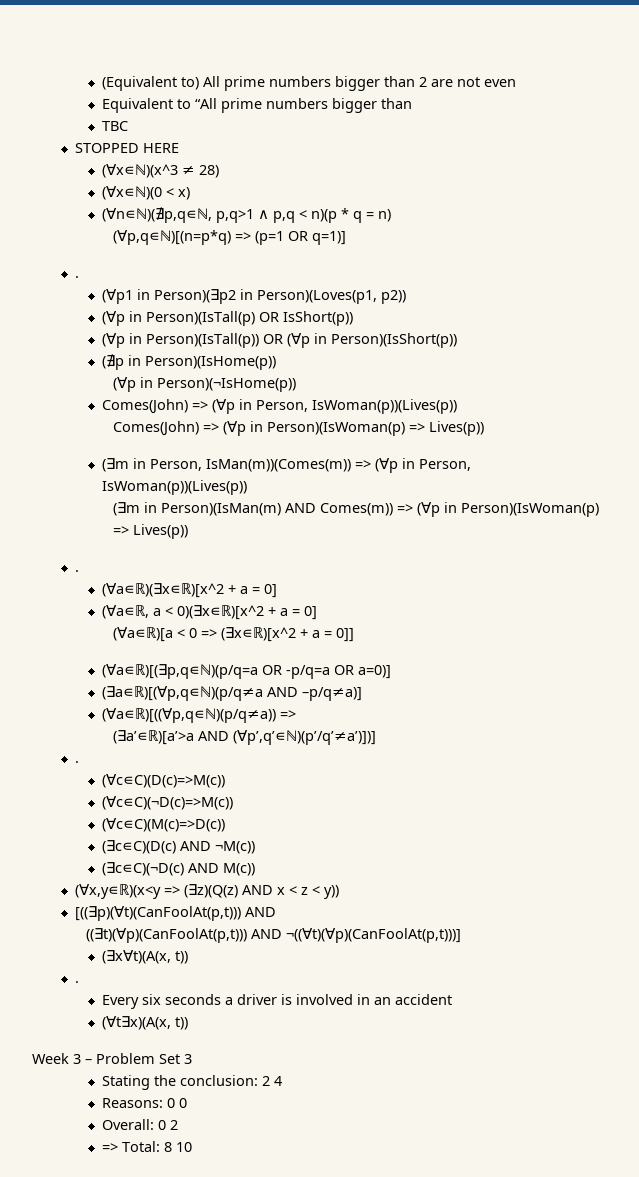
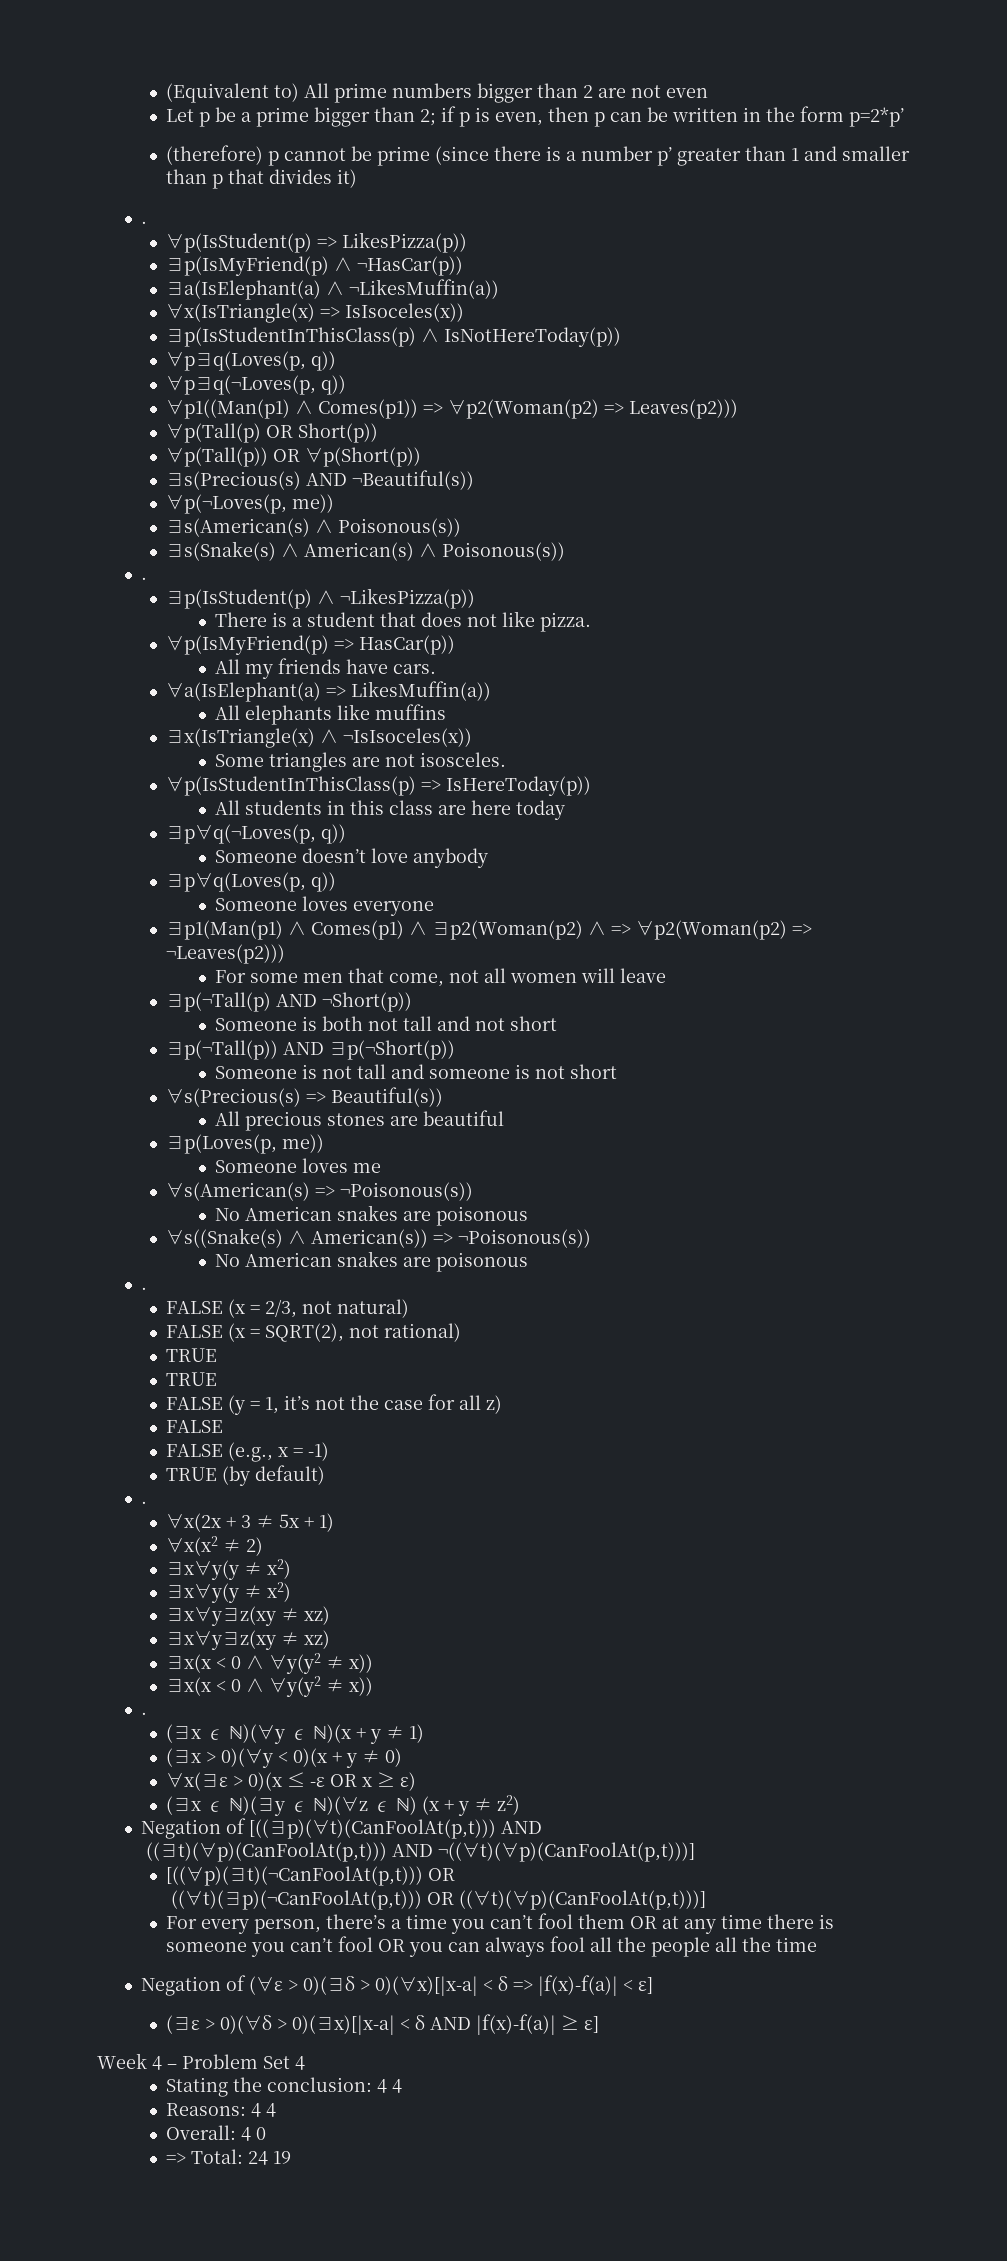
- Equivalent to “All prime numbers bigger than
- TBC
- STOPPED HERE
- (∀x∊ℕ)(x^3 ≠ 28)
- (∀x∊ℕ)(0 < x)
- (∀n∊ℕ)(∄p,q∊ℕ, p,q>1 ∧ p,q < n)(p * q = n)
- (∀p,q∊ℕ)[(n=p*q) => (p=1 OR q=1)]
+ Let p be a prime bigger than 2; if p is even, then p can be written in the form p=2*p’
+ (therefore) p cannot be prime (since there is a number p’ greater than 1 and smaller than p that divides it)
  .
- (∀p1 in Person)(∃p2 in Person)(Loves(p1, p2))
- (∀p in Person)(IsTall(p) OR IsShort(p))
- (∀p in Person)(IsTall(p)) OR (∀p in Person)(IsShort(p))
- (∄p in Person)(IsHome(p))
- (∀p in Person)(¬IsHome(p))
- Comes(John) => (∀p in Person, IsWoman(p))(Lives(p))
- Comes(John) => (∀p in Person)(IsWoman(p) => Lives(p))
- (∃m in Person, IsMan(m))(Comes(m)) => (∀p in Person, IsWoman(p))(Lives(p))
- (∃m in Person)(IsMan(m) AND Comes(m)) => (∀p in Person)(IsWoman(p) => Lives(p))
+ ∀p(IsStudent(p) => LikesPizza(p))
+ ∃p(IsMyFriend(p) ∧ ¬HasCar(p))
+ ∃a(IsElephant(a) ∧ ¬LikesMuffin(a))
+ ∀x(IsTriangle(x) => IsIsoceles(x))
+ ∃p(IsStudentInThisClass(p) ∧ IsNotHereToday(p))
+ ∀p∃q(Loves(p, q))
+ ∀p∃q(¬Loves(p, q))
+ ∀p1((Man(p1) ∧ Comes(p1)) => ∀p2(Woman(p2) => Leaves(p2)))
+ ∀p(Tall(p) OR Short(p))
+ ∀p(Tall(p)) OR ∀p(Short(p))
+ ∃s(Precious(s) AND ¬Beautiful(s))
+ ∀p(¬Loves(p, me))
+ ∃s(American(s) ∧ Poisonous(s))
+ ∃s(Snake(s) ∧ American(s) ∧ Poisonous(s))
  .
- (∀a∊ℝ)(∃x∊ℝ)[x^2 + a = 0]
- (∀a∊ℝ, a < 0)(∃x∊ℝ)[x^2 + a = 0]
- (∀a∊ℝ)[a < 0 => (∃x∊ℝ)[x^2 + a = 0]]
- (∀a∊ℝ)[(∃p,q∊ℕ)(p/q=a OR -p/q=a OR a=0)]
- (∃a∊ℝ)[(∀p,q∊ℕ)(p/q≠a AND –p/q≠a)]
- (∀a∊ℝ)[((∀p,q∊ℕ)(p/q≠a)) =>
- (∃a’∊ℝ)[a’>a AND (∀p’,q’∊ℕ)(p’/q’≠a’)])]
+ ∃p(IsStudent(p) ∧ ¬LikesPizza(p))
+ There is a student that does not like pizza.
+ ∀p(IsMyFriend(p) => HasCar(p))
+ All my friends have cars.
+ ∀a(IsElephant(a) => LikesMuffin(a))
+ All elephants like muffins
+ ∃x(IsTriangle(x) ∧ ¬IsIsoceles(x))
+ Some triangles are not isosceles.
+ ∀p(IsStudentInThisClass(p) => IsHereToday(p))
+ All students in this class are here today
+ ∃p∀q(¬Loves(p, q))
+ Someone doesn’t love anybody
+ ∃p∀q(Loves(p, q))
+ Someone loves everyone
+ ∃p1(Man(p1) ∧ Comes(p1) ∧ ∃p2(Woman(p2) ∧ => ∀p2(Woman(p2) => ¬Leaves(p2)))
+ For some men that come, not all women will leave
+ ∃p(¬Tall(p) AND ¬Short(p))
+ Someone is both not tall and not short
+ ∃p(¬Tall(p)) AND ∃p(¬Short(p))
+ Someone is not tall and someone is not short
+ ∀s(Precious(s) => Beautiful(s))
+ All precious stones are beautiful
+ ∃p(Loves(p, me))
+ Someone loves me
+ ∀s(American(s) => ¬Poisonous(s))
+ No American snakes are poisonous
+ ∀s((Snake(s) ∧ American(s)) => ¬Poisonous(s))
+ No American snakes are poisonous
  .
- (∀c∊C)(D(c)=>M(c))
- (∀c∊C)(¬D(c)=>M(c))
- (∀c∊C)(M(c)=>D(c))
- (∃c∊C)(D(c) AND ¬M(c))
- (∃c∊C)(¬D(c) AND M(c))
- (∀x,y∊ℝ)(x<y => (∃z)(Q(z) AND x < z < y))
- [((∃p)(∀t)(CanFoolAt(p,t))) AND
+ FALSE (x = 2/3, not natural)
+ FALSE (x = SQRT(2), not rational)
+ TRUE
+ TRUE
+ FALSE (y = 1, it’s not the case for all z)
+ FALSE
+ FALSE (e.g., x = -1)
+ TRUE (by default)
+ .
+ ∀x(2x + 3 ≠ 5x + 1)
+ ∀x(x2 ≠ 2)
+ ∃x∀y(y ≠ x2)
+ ∃x∀y(y ≠ x2)
+ ∃x∀y∃z(xy ≠ xz)
+ ∃x∀y∃z(xy ≠ xz)
+ ∃x(x < 0 ∧ ∀y(y2 ≠ x))
+ ∃x(x < 0 ∧ ∀y(y2 ≠ x))
+ .
+ (∃x ∊ ℕ)(∀y ∊ ℕ)(x + y ≠ 1)
+ (∃x > 0)(∀y < 0)(x + y ≠ 0)
+ ∀x(∃ε > 0)(x ≤ -ε OR x ≥ ε)
+ (∃x ∊ ℕ)(∃y ∊ ℕ)(∀z ∊ ℕ) (x + y ≠ z2)
+ Negation of [((∃p)(∀t)(CanFoolAt(p,t))) AND
- (∃x∀t)(A(x, t))
- .
- Every six seconds a driver is involved in an accident
- (∀t∃x)(A(x, t))
+ [((∀p)(∃t)(¬CanFoolAt(p,t))) OR
+ ((∀t)(∃p)(¬CanFoolAt(p,t))) OR ((∀t)(∀p)(CanFoolAt(p,t)))]
+ For every person, there’s a time you can’t fool them OR at any time there is someone you can’t fool OR you can always fool all the people all the time
+ Negation of (∀ε > 0)(∃δ > 0)(∀x)[|x-a| < δ => |f(x)-f(a)| < ε]
+ (∃ε > 0)(∀δ > 0)(∃x)[|x-a| < δ AND |f(x)-f(a)| ≥ ε]
- Week 3 – Problem Set 3
+ Week 4 – Problem Set 4
- Stating the conclusion: 2 4
+ Stating the conclusion: 4 4
- Reasons: 0 0
+ Reasons: 4 4
- Overall: 0 2
+ Overall: 4 0
- => Total: 8 10
+ => Total: 24 19

